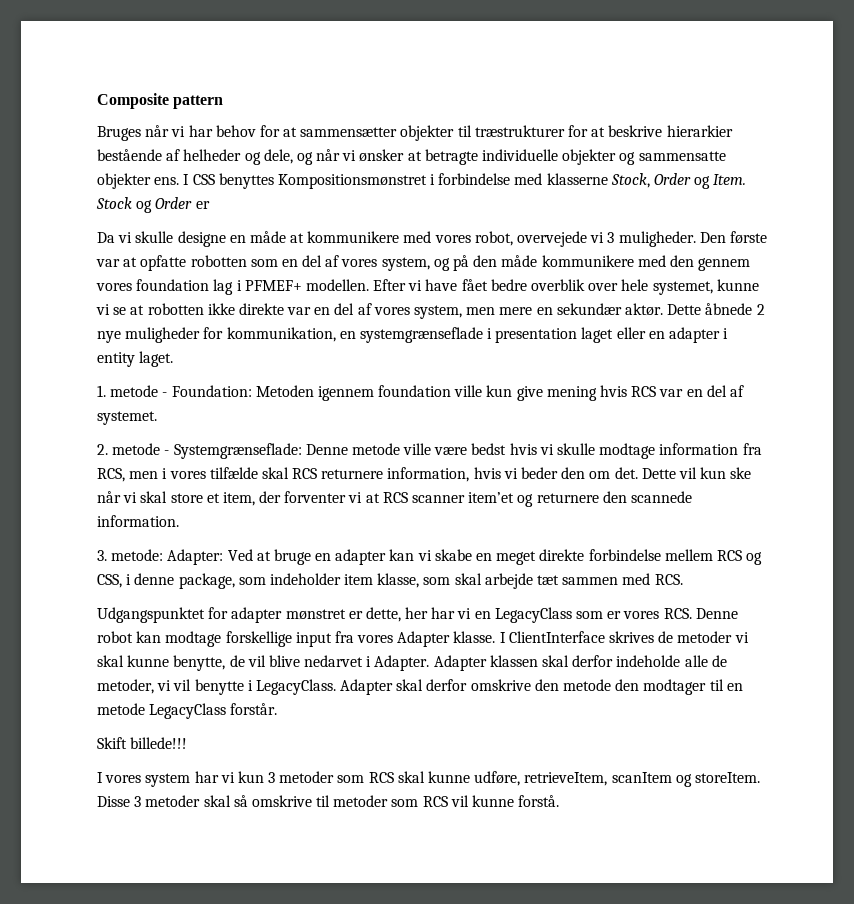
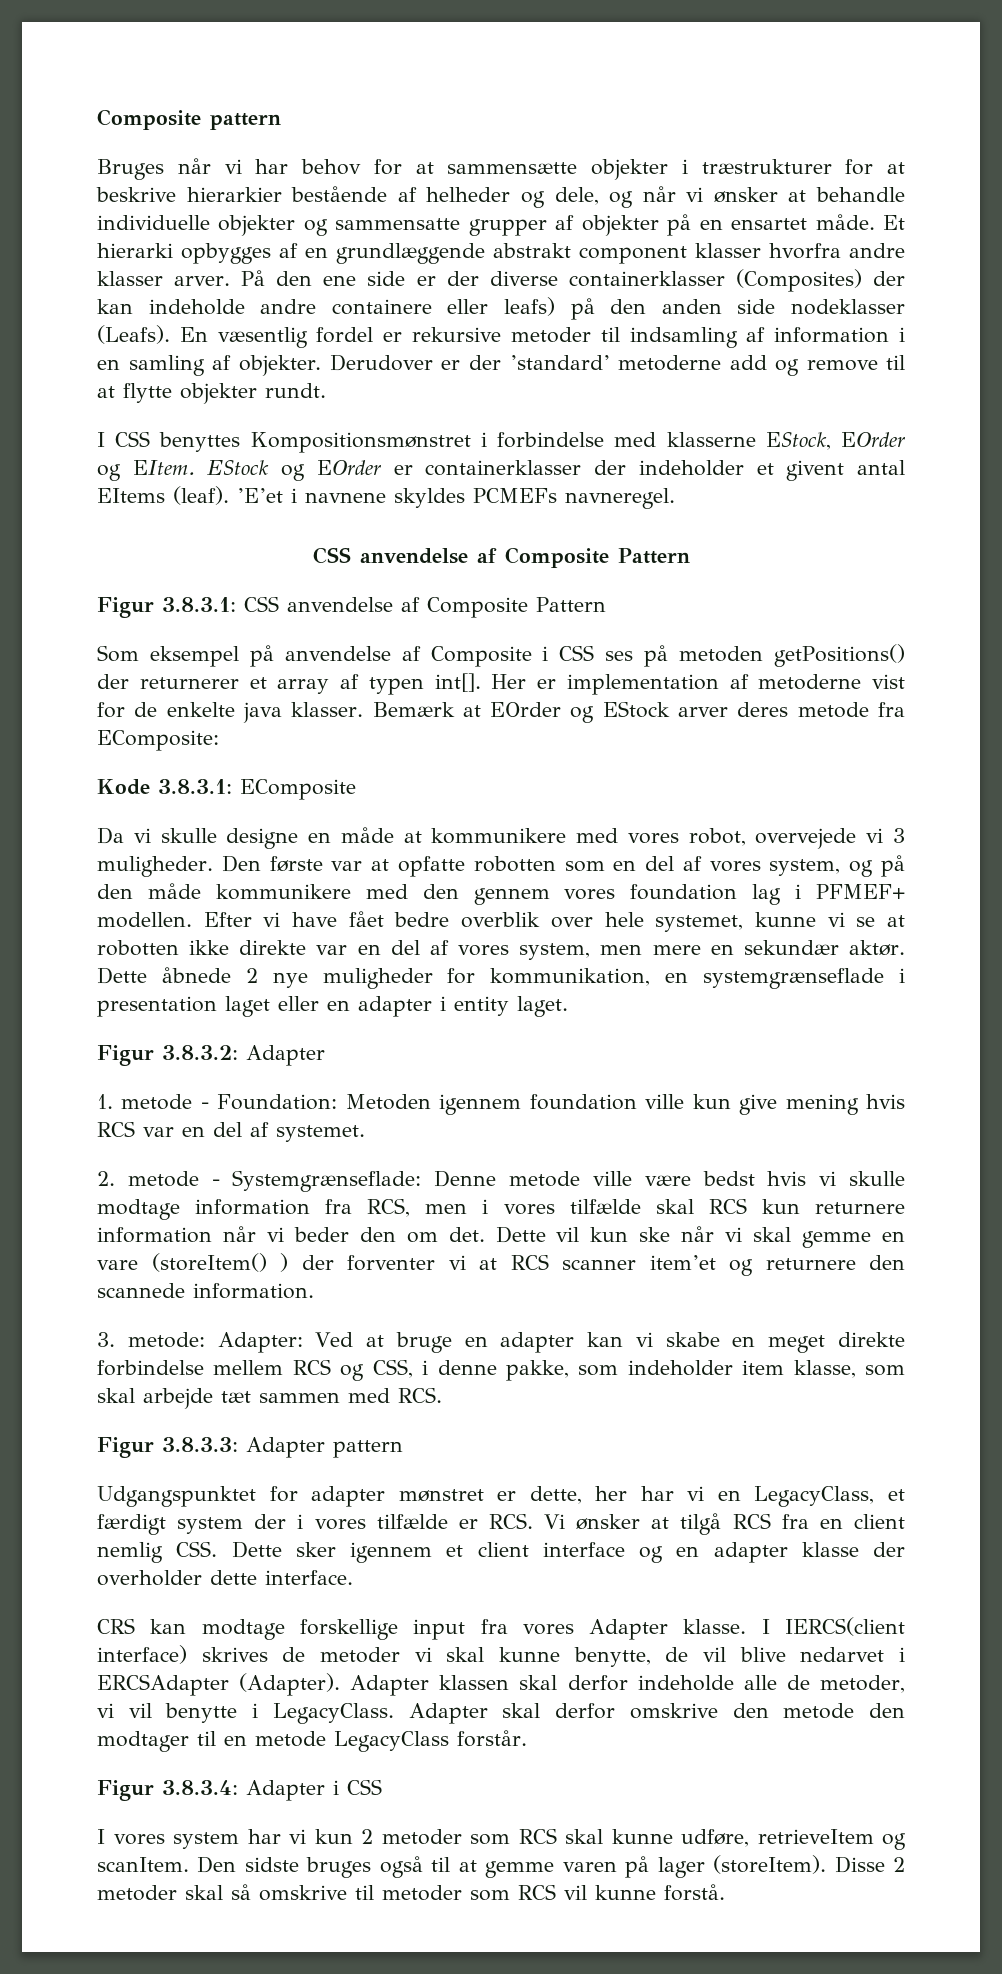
- Bruges når vi har behov for at sammensætter objekter til træstrukturer for at beskrive hierarkier bestående af helheder og dele, og når vi ønsker at betragte individuelle objekter og sammensatte objekter ens. I CSS benyttes Kompositionsmønstret i forbindelse med klasserne Stock, Order og Item. Stock og Order er
+ Bruges når vi har behov for at sammensætte objekter i træstrukturer for at beskrive hierarkier bestående af helheder og dele, og når vi ønsker at behandle individuelle objekter og sammensatte grupper af objekter på en ensartet måde. Et hierarki opbygges af en grundlæggende abstrakt component klasser hvorfra andre klasser arver. På den ene side er der diverse containerklasser (Composites) der kan indeholde andre containere eller leafs) på den anden side nodeklasser (Leafs). En væsentlig fordel er rekursive metoder til indsamling af information i en samling af objekter. Derudover er der ’standard’ metoderne add og remove til at flytte objekter rundt.
+ I CSS benyttes Kompositionsmønstret i forbindelse med klasserne EStock, EOrder og EItem. EStock og EOrder er containerklasser der indeholder et givent antal EItems (leaf). ’E’et i navnene skyldes PCMEFs navneregel.
+ CSS anvendelse af Composite Pattern
+ Figur 3.8.3.1: CSS anvendelse af Composite Pattern
+ Som eksempel på anvendelse af Composite i CSS ses på metoden getPositions() der returnerer et array af typen int[]. Her er implementation af metoderne vist for de enkelte java klasser. Bemærk at EOrder og EStock arver deres metode fra EComposite:
+ Kode 3.8.3.1: EComposite
+ Figur 3.8.3.2: Adapter
- 2. metode - Systemgrænseflade: Denne metode ville være bedst hvis vi skulle modtage information fra RCS, men i vores tilfælde skal RCS returnere information, hvis vi beder den om det.
+ 2. metode - Systemgrænseflade: Denne metode ville være bedst hvis vi skulle modtage information fra RCS, men i vores tilfælde skal RCS kun returnere information når vi beder den om det.
- Dette vil kun ske når vi skal store et item, der forventer vi at RCS scanner item’et og returnere den scannede information.
+ Dette vil kun ske når vi skal gemme en vare (storeItem() ) der forventer vi at RCS scanner item’et og returnere den scannede information.
- 3. metode: Adapter: Ved at bruge en adapter kan vi skabe en meget direkte forbindelse mellem RCS og CSS, i denne package, som indeholder item klasse, som skal arbejde tæt sammen med RCS.
+ 3. metode: Adapter: Ved at bruge en adapter kan vi skabe en meget direkte forbindelse mellem RCS og CSS, i denne pakke, som indeholder item klasse, som skal arbejde tæt sammen med RCS.
+ Figur 3.8.3.3: Adapter pattern
- Udgangspunktet for adapter mønstret er dette, her har vi en LegacyClass som er vores RCS. Denne robot kan modtage forskellige input fra vores Adapter klasse.
+ Udgangspunktet for adapter mønstret er dette, her har vi en LegacyClass, et færdigt system der i vores tilfælde er RCS. Vi ønsker at tilgå RCS fra en client nemlig CSS. Dette sker igennem et client interface og en adapter klasse der overholder dette interface.
+ CRS kan modtage forskellige input fra vores Adapter klasse.
- I ClientInterface skrives de metoder vi skal kunne benytte, de vil blive nedarvet i Adapter.
+ I IERCS(client interface) skrives de metoder vi skal kunne benytte, de vil blive nedarvet i ERCSAdapter (Adapter).
- Skift billede!!!
+ Figur 3.8.3.4: Adapter i CSS
- I vores system har vi kun 3 metoder som RCS skal kunne udføre, retrieveItem, scanItem og storeItem. Disse 3 metoder skal så omskrive til metoder som RCS vil kunne forstå.
+ I vores system har vi kun 2 metoder som RCS skal kunne udføre, retrieveItem og scanItem. Den sidste bruges også til at gemme varen på lager (storeItem). Disse 2 metoder skal så omskrive til metoder som RCS vil kunne forstå.

